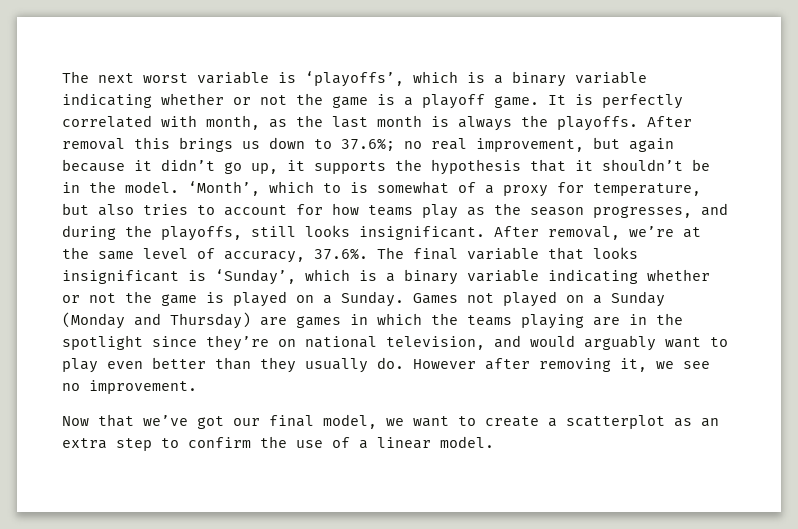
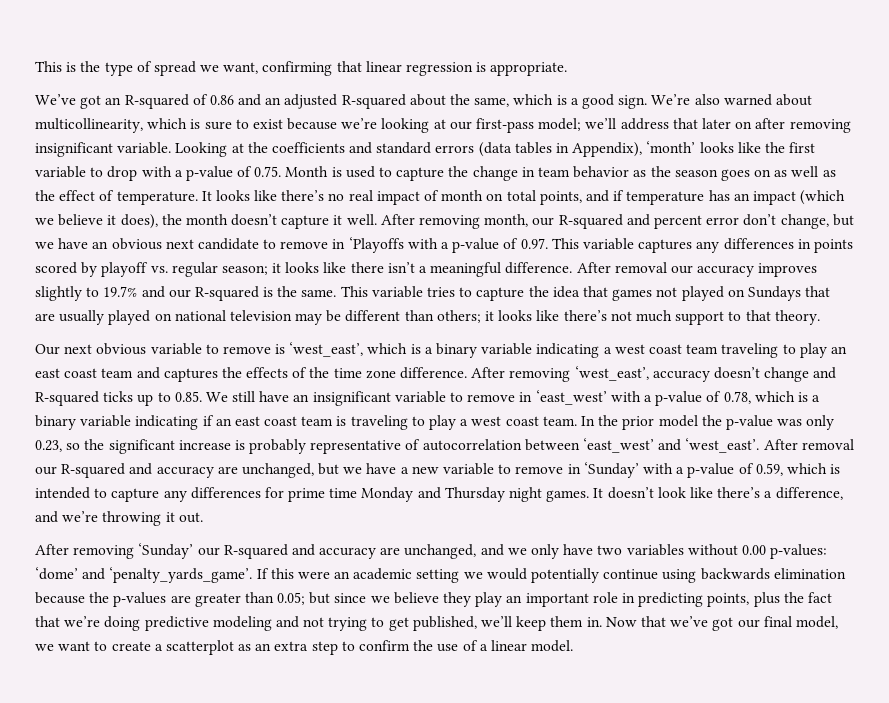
- The next worst variable is ‘playoffs’, which is a binary variable indicating whether or not the game is a playoff game. It is perfectly correlated with month, as the last month is always the playoffs. After removal this brings us down to 37.6%; no real improvement, but again because it didn’t go up, it supports the hypothesis that it shouldn’t be in the model. ‘Month’, which to is somewhat of a proxy for temperature, but also tries to account for how teams play as the season progresses, and during the playoffs, still looks insignificant. After removal, we’re at the same level of accuracy, 37.6%. The final variable that looks insignificant is ‘Sunday’, which is a binary variable indicating whether or not the game is played on a Sunday. Games not played on a Sunday (Monday and Thursday) are games in which the teams playing are in the spotlight since they’re on national television, and would arguably want to play even better than they usually do. However after removing it, we see no improvement.
- Now that we’ve got our final model, we want to create a scatterplot as an extra step to confirm the use of a linear model.
+ This is the type of spread we want, confirming that linear regression is appropriate.
+ We’ve got an R-squared of 0.86 and an adjusted R-squared about the same, which is a good sign. We’re also warned about multicollinearity, which is sure to exist because we’re looking at our first-pass model; we’ll address that later on after removing insignificant variable. Looking at the coefficients and standard errors (data tables in Appendix), ‘month’ looks like the first variable to drop with a p-value of 0.75. Month is used to capture the change in team behavior as the season goes on as well as the effect of temperature. It looks like there’s no real impact of month on total points, and if temperature has an impact (which we believe it does), the month doesn’t capture it well. After removing month, our R-squared and percent error don’t change, but we have an obvious next candidate to remove in ‘Playoffs with a p-value of 0.97. This variable captures any differences in points scored by playoff vs. regular season; it looks like there isn’t a meaningful difference. After removal our accuracy improves slightly to 19.7% and our R-squared is the same. This variable tries to capture the idea that games not played on Sundays that are usually played on national television may be different than others; it looks like there’s not much support to that theory.
+ Our next obvious variable to remove is ‘west_east’, which is a binary variable indicating a west coast team traveling to play an east coast team and captures the effects of the time zone difference. After removing ‘west_east’, accuracy doesn’t change and R-squared ticks up to 0.85. We still have an insignificant variable to remove in ‘east_west’ with a p-value of 0.78, which is a binary variable indicating if an east coast team is traveling to play a west coast team. In the prior model the p-value was only 0.23, so the significant increase is probably representative of autocorrelation between ‘east_west’ and ‘west_east’. After removal our R-squared and accuracy are unchanged, but we have a new variable to remove in ‘Sunday’ with a p-value of 0.59, which is intended to capture any differences for prime time Monday and Thursday night games. It doesn’t look like there’s a difference, and we’re throwing it out.
+ After removing ‘Sunday’ our R-squared and accuracy are unchanged, and we only have two variables without 0.00 p-values: ‘dome’ and ‘penalty_yards_game’. If this were an academic setting we would potentially continue using backwards elimination because the p-values are greater than 0.05; but since we believe they play an important role in predicting points, plus the fact that we’re doing predictive modeling and not trying to get published, we’ll keep them in. Now that we’ve got our final model, we want to create a scatterplot as an extra step to confirm the use of a linear model.

